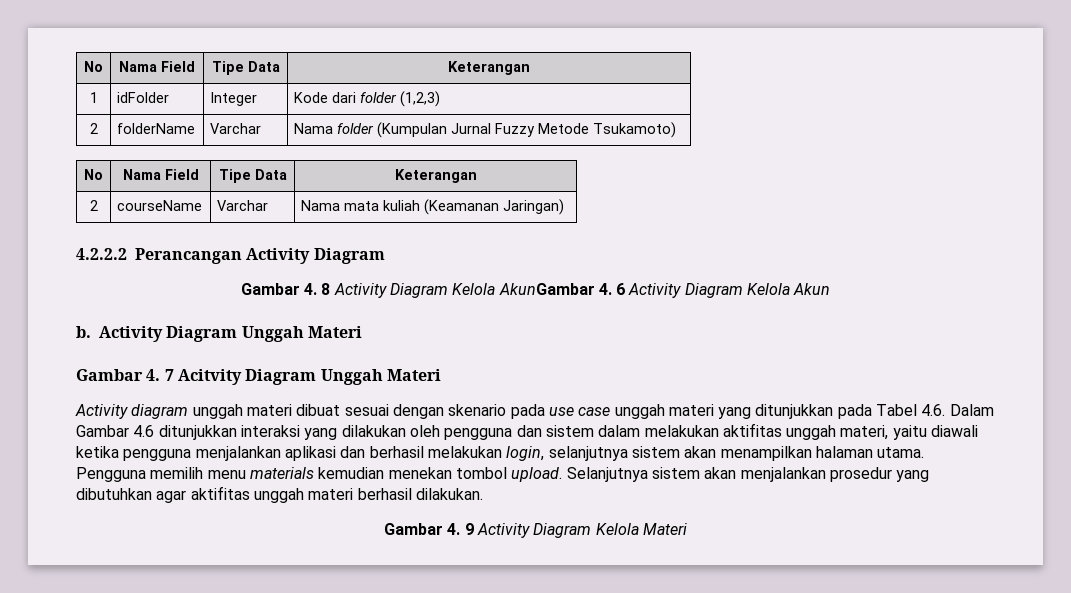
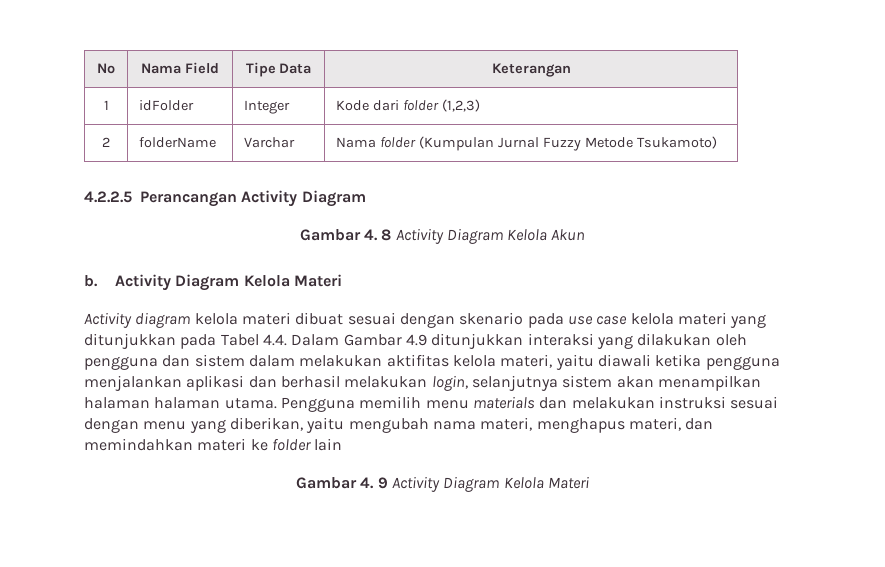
  2 | folderName | Varchar | Nama folder (Kumpulan Jurnal Fuzzy Metode Tsukamoto)
- No | Nama Field | Tipe Data | Keterangan
- 2 | courseName | Varchar | Nama mata kuliah (Keamanan Jaringan)
- 4.2.2.2 Perancangan Activity Diagram
+ 4.2.2.5 Perancangan Activity Diagram
- Gambar 4. 8 Activity Diagram Kelola AkunGambar 4. 6 Activity Diagram Kelola Akun
- b. Activity Diagram Unggah Materi
- Gambar 4. 7 Acitvity Diagram Unggah Materi
+ Gambar 4. 8 Activity Diagram Kelola Akun
+ b. Activity Diagram Kelola Materi
- Activity diagram unggah materi dibuat sesuai dengan skenario pada use case unggah materi yang ditunjukkan pada Tabel 4.6. Dalam Gambar 4.6 ditunjukkan interaksi yang dilakukan oleh pengguna dan sistem dalam melakukan aktifitas unggah materi, yaitu diawali ketika pengguna menjalankan aplikasi dan berhasil melakukan login, selanjutnya sistem akan menampilkan halaman utama.
+ Activity diagram kelola materi dibuat sesuai dengan skenario pada use case kelola materi yang ditunjukkan pada Tabel 4.4. Dalam Gambar 4.9 ditunjukkan interaksi yang dilakukan oleh pengguna dan sistem dalam melakukan aktifitas kelola materi, yaitu diawali ketika pengguna menjalankan aplikasi dan berhasil melakukan login, selanjutnya sistem akan menampilkan halaman halaman utama.
- Pengguna memilih menu materials kemudian menekan tombol upload. Selanjutnya sistem akan menjalankan prosedur yang dibutuhkan agar aktifitas unggah materi berhasil dilakukan.
+ Pengguna memilih menu materials dan melakukan instruksi sesuai dengan menu yang diberikan, yaitu mengubah nama materi, menghapus materi, dan memindahkan materi ke folder lain

